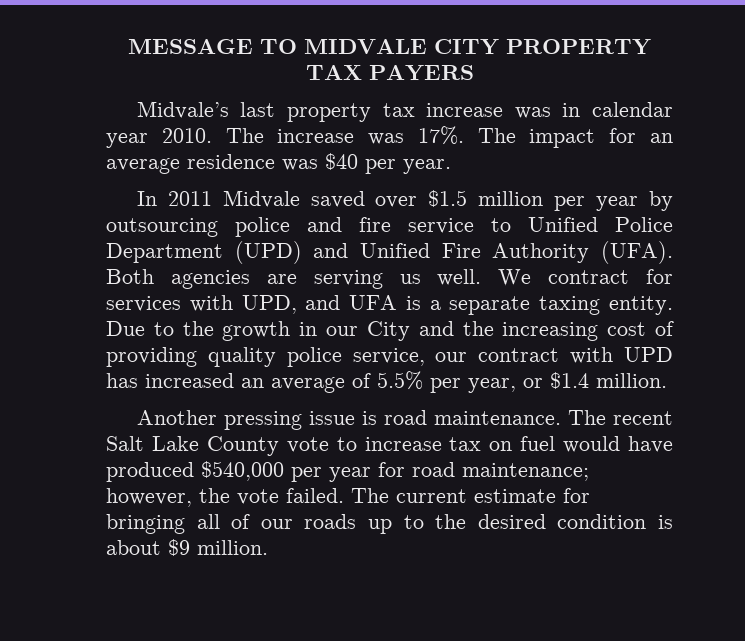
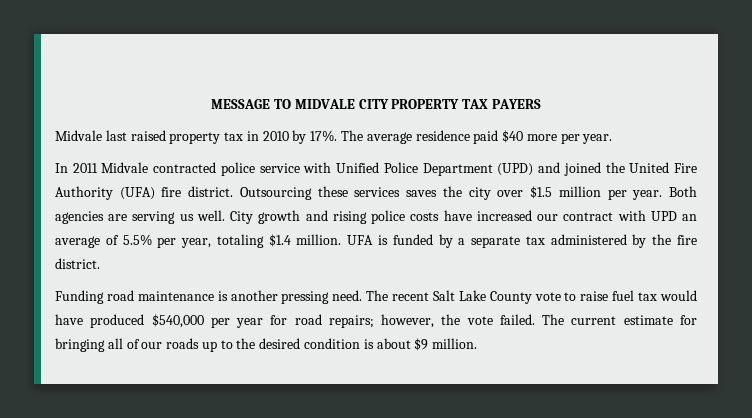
- Midvale’s last property tax increase was in calendar year 2010. The increase was 17%. The impact for an average residence was $40 per year.
+ Midvale last raised property tax in 2010 by 17%. The average residence paid $40 more per year.
- In 2011 Midvale saved over $1.5 million per year by outsourcing police and fire service to Unified Police Department (UPD) and Unified Fire Authority (UFA).
+ In 2011 Midvale contracted police service with Unified Police Department (UPD) and joined the United Fire Authority (UFA) fire district. Outsourcing these services saves the city over $1.5 million per year.
- We contract for services with UPD, and UFA is a separate taxing entity. Due to the growth in our City and the increasing cost of providing quality police service, our contract with UPD has increased an average of 5.5% per year, or $1.4 million.
- Another pressing issue is road maintenance.
+ City growth and rising police costs have increased our contract with UPD an average of 5.5% per year, totaling $1.4 million. UFA is funded by a separate tax administered by the fire district.
+ Funding road maintenance is another pressing need.
- The recent Salt Lake County vote to increase tax on fuel would have produced $540,000 per year for road maintenance; however, the vote failed.
+ The recent Salt Lake County vote to raise fuel tax would have produced $540,000 per year for road repairs; however, the vote failed.

